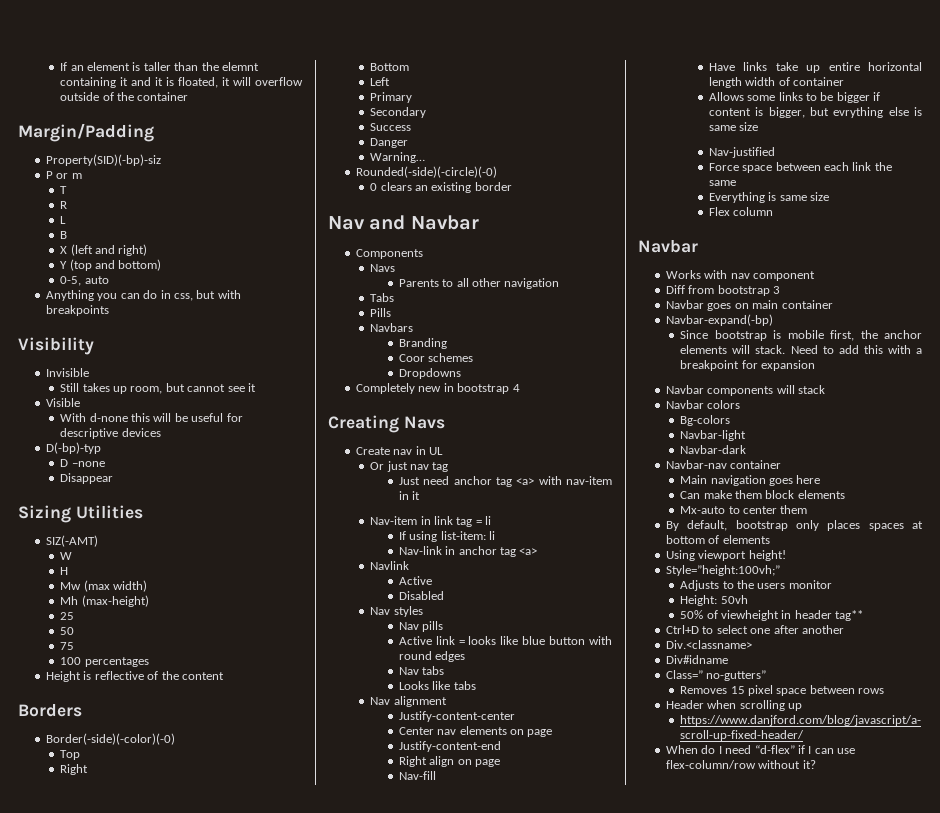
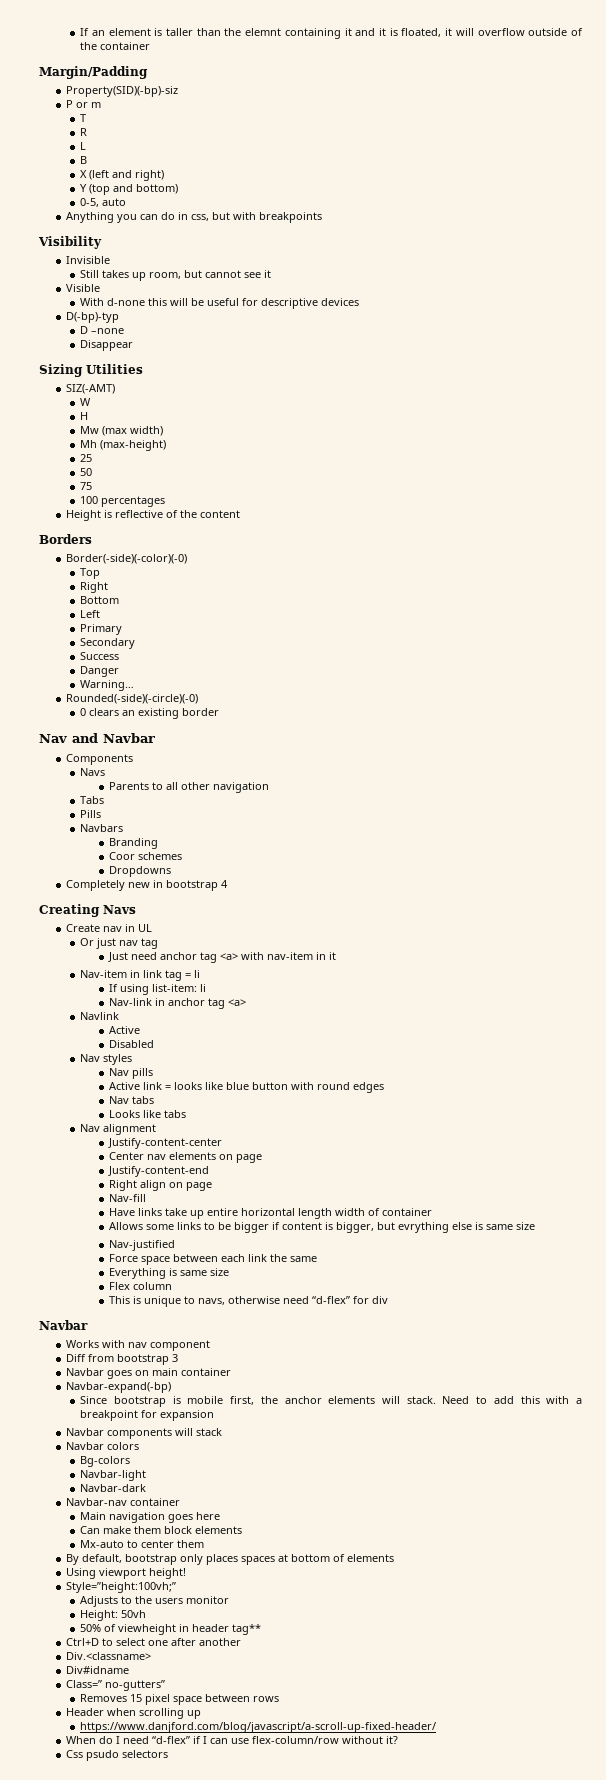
+ This is unique to navs, otherwise need “d-flex” for div
+ Css psudo selectors

